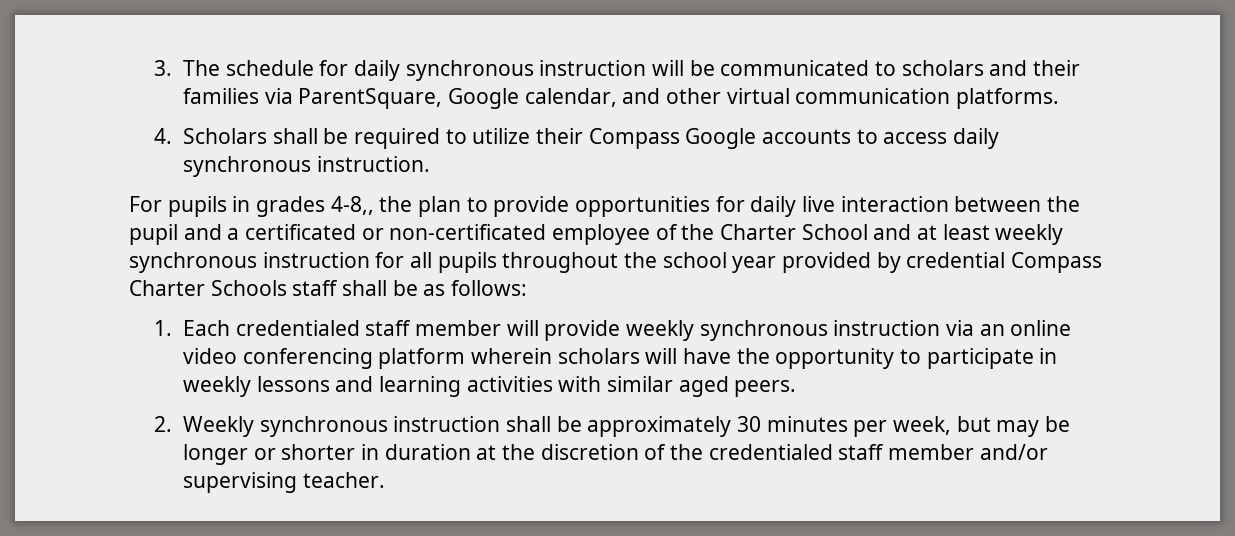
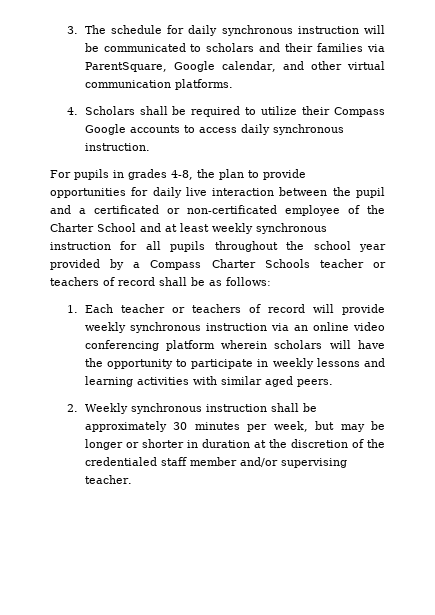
- For pupils in grades 4-8,, the plan to provide opportunities for daily live interaction between the pupil and a certificated or non-certificated employee of the Charter School and at least weekly synchronous instruction for all pupils throughout the school year provided by credential Compass Charter Schools staff shall be as follows:
+ For pupils in grades 4-8, the plan to provide opportunities for daily live interaction between the pupil and a certificated or non-certificated employee of the Charter School and at least weekly synchronous instruction for all pupils throughout the school year provided by a Compass Charter Schools teacher or teachers of record shall be as follows:
- 1. Each credentialed staff member will provide weekly synchronous instruction via an online video conferencing platform wherein scholars will have the opportunity to participate in weekly lessons and learning activities with similar aged peers.
+ 1. Each teacher or teachers of record will provide weekly synchronous instruction via an online video conferencing platform wherein scholars will have the opportunity to participate in weekly lessons and learning activities with similar aged peers.

